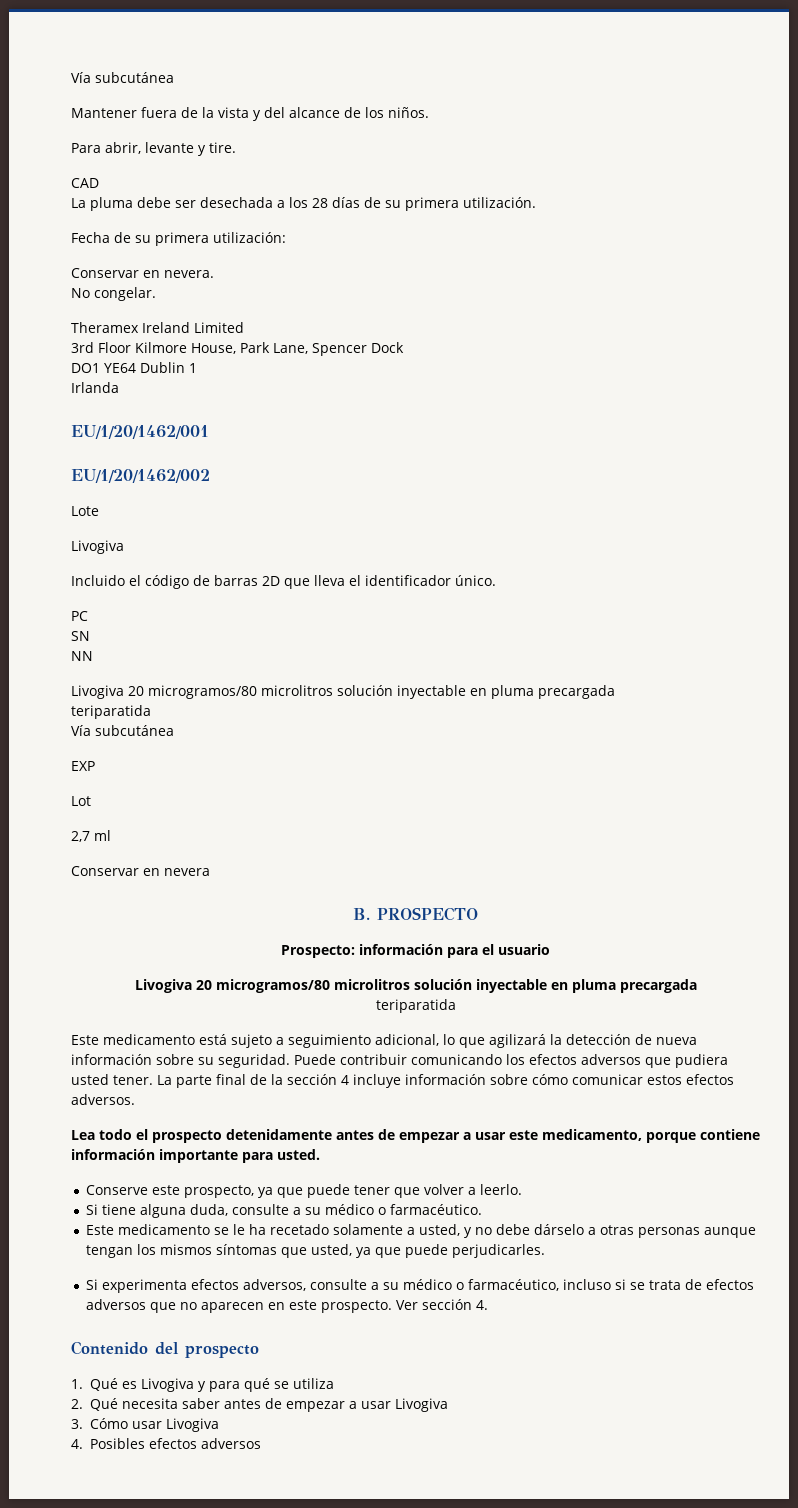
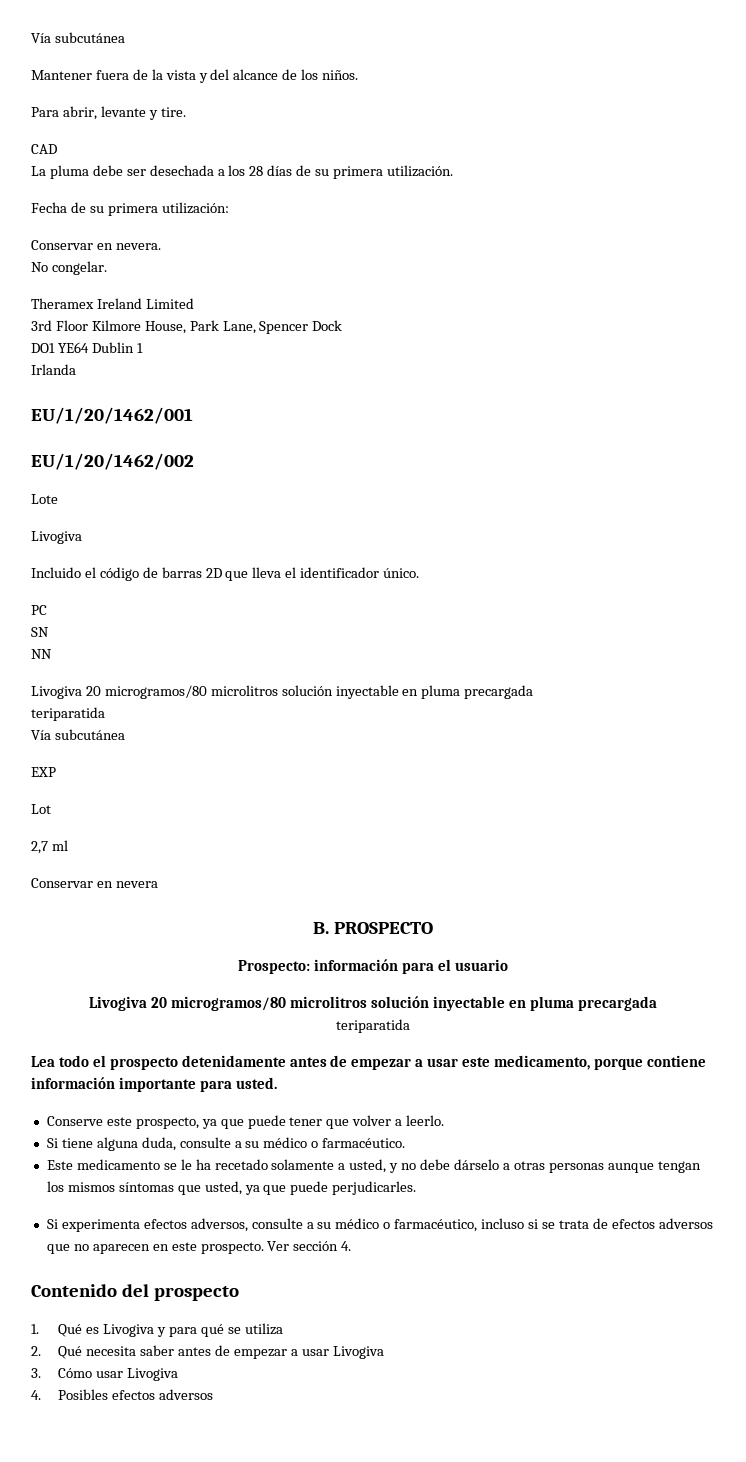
- Este medicamento está sujeto a seguimiento adicional, lo que agilizará la detección de nueva información sobre su seguridad. Puede contribuir comunicando los efectos adversos que pudiera usted tener. La parte final de la sección 4 incluye información sobre cómo comunicar estos efectos adversos.

